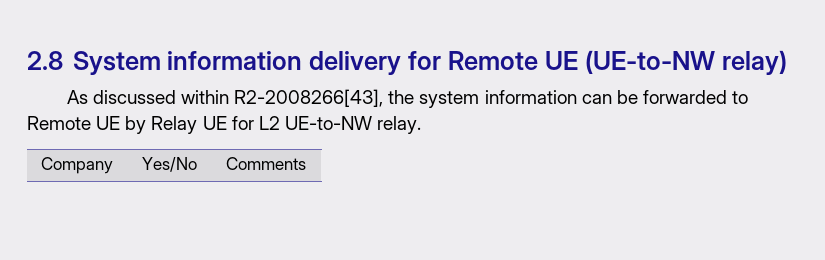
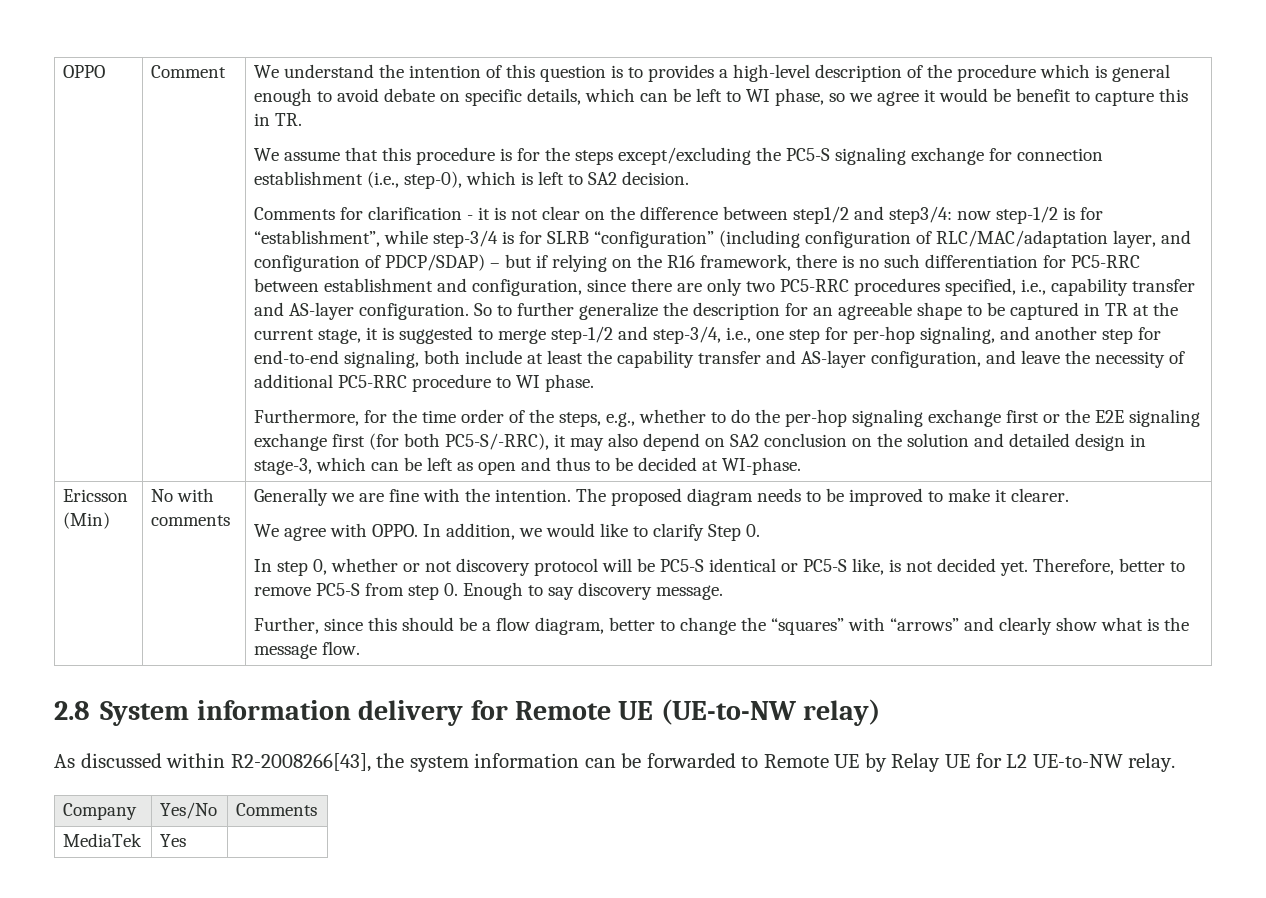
+ OPPO | Comment | We understand the intention of this question is to provides a high-level description of the procedure which is general enough to avoid debate on specific details, which can be left to WI phase, so we agree it would be benefit to capture this in TR.
+ We assume that this procedure is for the steps except/excluding the PC5-S signaling exchange for connection establishment (i.e., step-0), which is left to SA2 decision.
+ Comments for clarification - it is not clear on the difference between step1/2 and step3/4: now step-1/2 is for “establishment”, while step-3/4 is for SLRB “configuration” (including configuration of RLC/MAC/adaptation layer, and configuration of PDCP/SDAP) – but if relying on the R16 framework, there is no such differentiation for PC5-RRC between establishment and configuration, since there are only two PC5-RRC procedures specified, i.e., capability transfer and AS-layer configuration. So to further generalize the description for an agreeable shape to be captured in TR at the current stage, it is suggested to merge step-1/2 and step-3/4, i.e., one step for per-hop signaling, and another step for end-to-end signaling, both include at least the capability transfer and AS-layer configuration, and leave the necessity of additional PC5-RRC procedure to WI phase.
+ Furthermore, for the time order of the steps, e.g., whether to do the per-hop signaling exchange first or the E2E signaling exchange first (for both PC5-S/-RRC), it may also depend on SA2 conclusion on the solution and detailed design in stage-3, which can be left as open and thus to be decided at WI-phase.
+ Ericsson (Min) | No with comments | Generally we are fine with the intention. The proposed diagram needs to be improved to make it clearer.
+ We agree with OPPO. In addition, we would like to clarify Step 0.
+ In step 0, whether or not discovery protocol will be PC5-S identical or PC5-S like, is not decided yet. Therefore, better to remove PC5-S from step 0. Enough to say discovery message.
+ Further, since this should be a flow diagram, better to change the “squares” with “arrows” and clearly show what is the message flow.
+ MediaTek | Yes |

